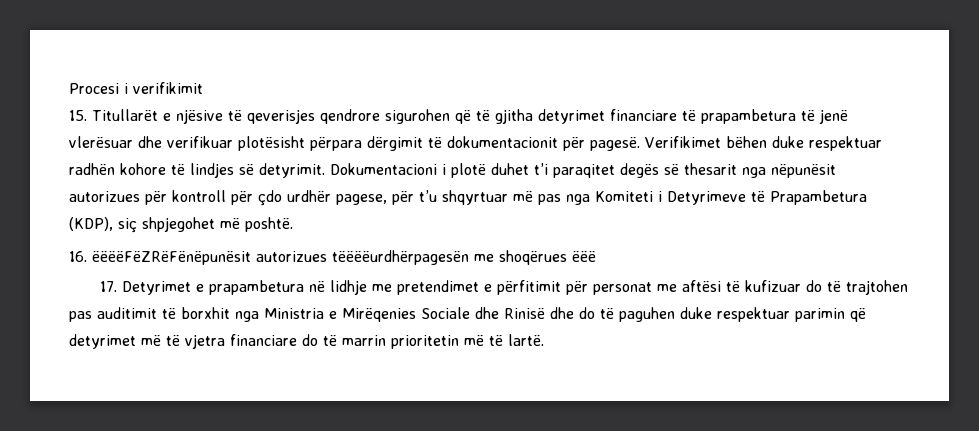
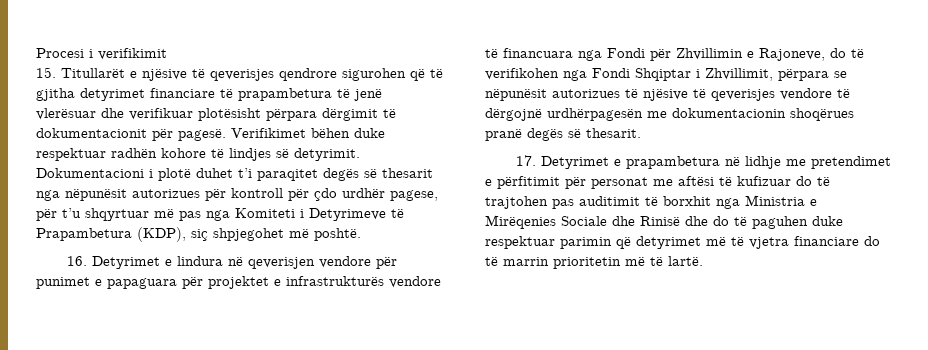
- 16. ëëëëFëZRëFënëpunësit autorizues tëëëëurdhërpagesën me shoqërues ëëë
+ 16. Detyrimet e lindura në qeverisjen vendore për punimet e papaguara për projektet e infrastrukturës vendore të financuara nga Fondi për Zhvillimin e Rajoneve, do të verifikohen nga Fondi Shqiptar i Zhvillimit, përpara se nëpunësit autorizues të njësive të qeverisjes vendore të dërgojnë urdhërpagesën me dokumentacionin shoqërues pranë degës së thesarit.

